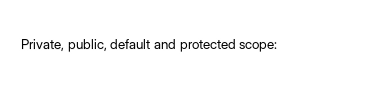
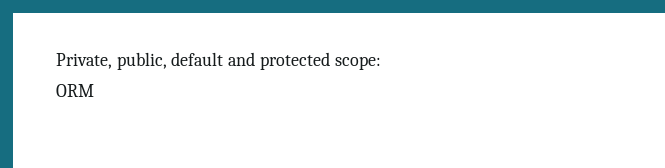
+ ORM

